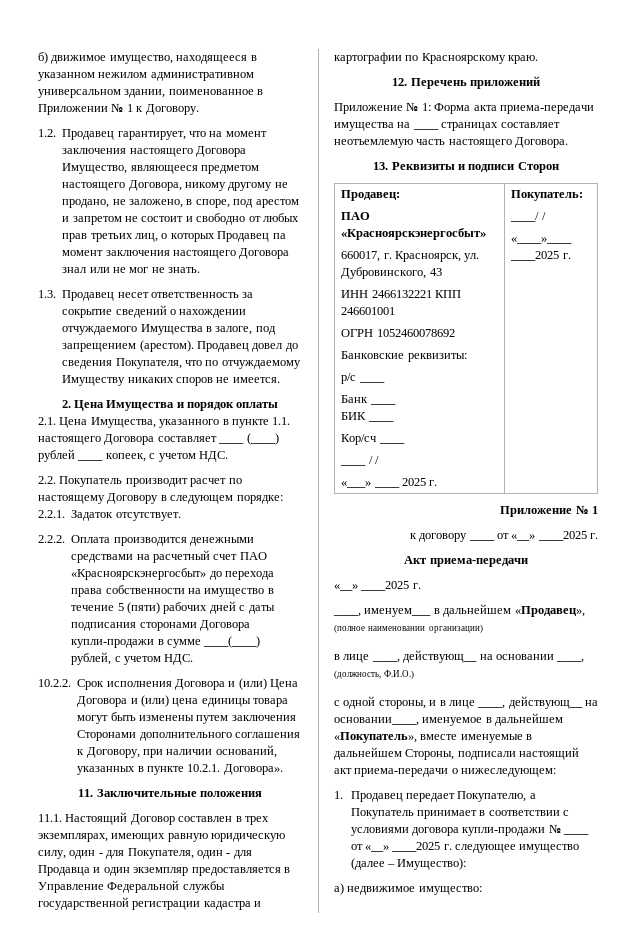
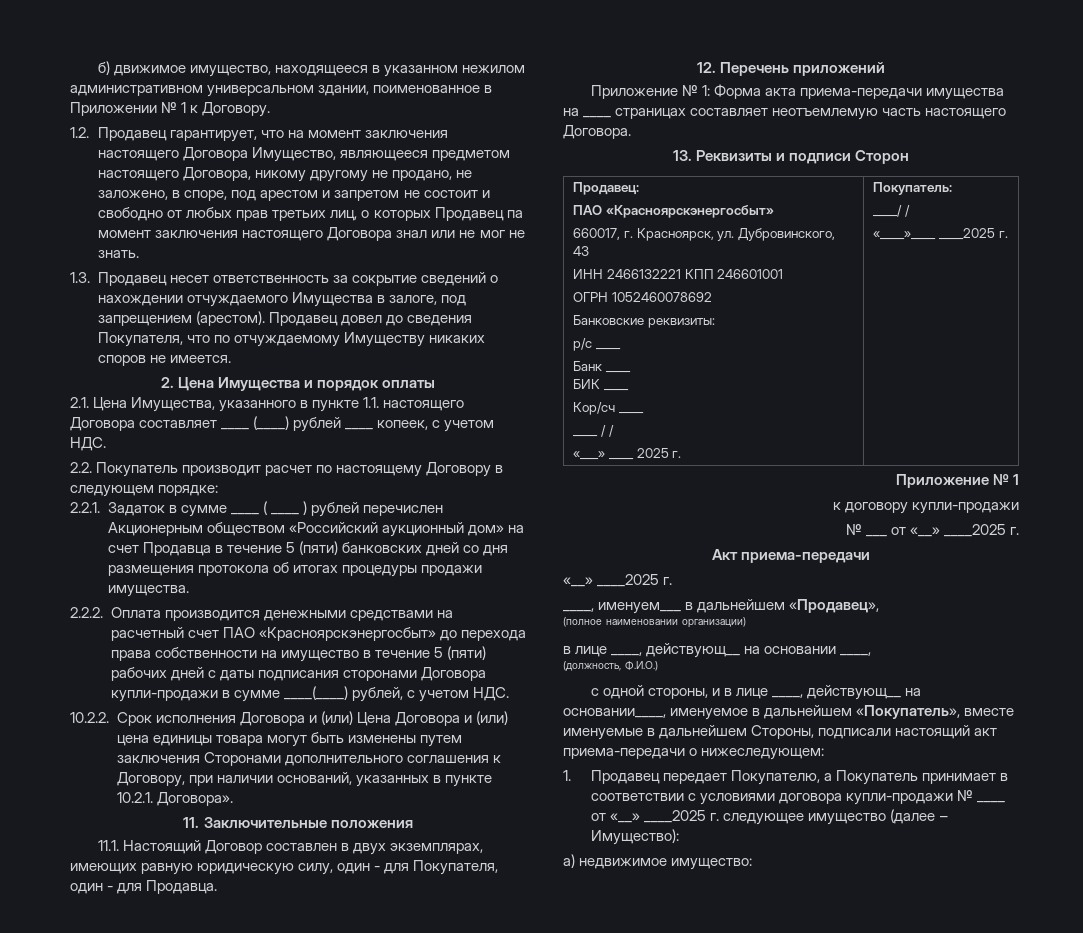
- 2.2.1. Задаток отсутствует.
+ 2.2.1. Задаток в сумме ____ ( ____ ) рублей перечислен Акционерным обществом «Российский аукционный дом» на счет Продавца в течение 5 (пяти) банковских дней со дня размещения протокола об итогах процедуры продажи имущества.
- 11.1. Настоящий Договор составлен в трех экземплярах, имеющих равную юридическую силу, один - для Покупателя, один - для Продавца и один экземпляр предоставляется в Управление Федеральной службы государственной регистрации кадастра и картографии по Красноярскому краю.
+ 11.1. Настоящий Договор составлен в двух экземплярах, имеющих равную юридическую силу, один - для Покупателя, один - для Продавца.
- к договору ____ от «__» ____2025 г.
+ к договору купли-продажи
+ № ___ от «__» ____2025 г.

